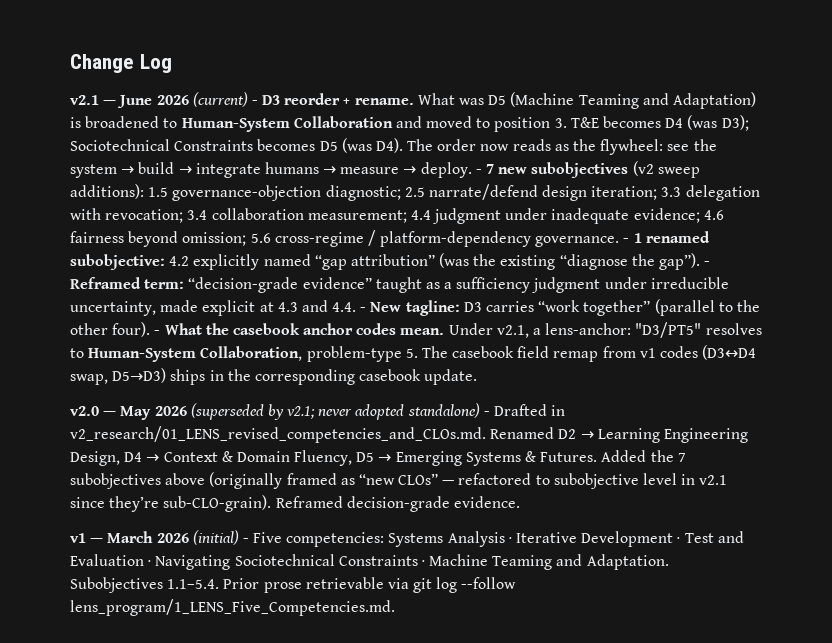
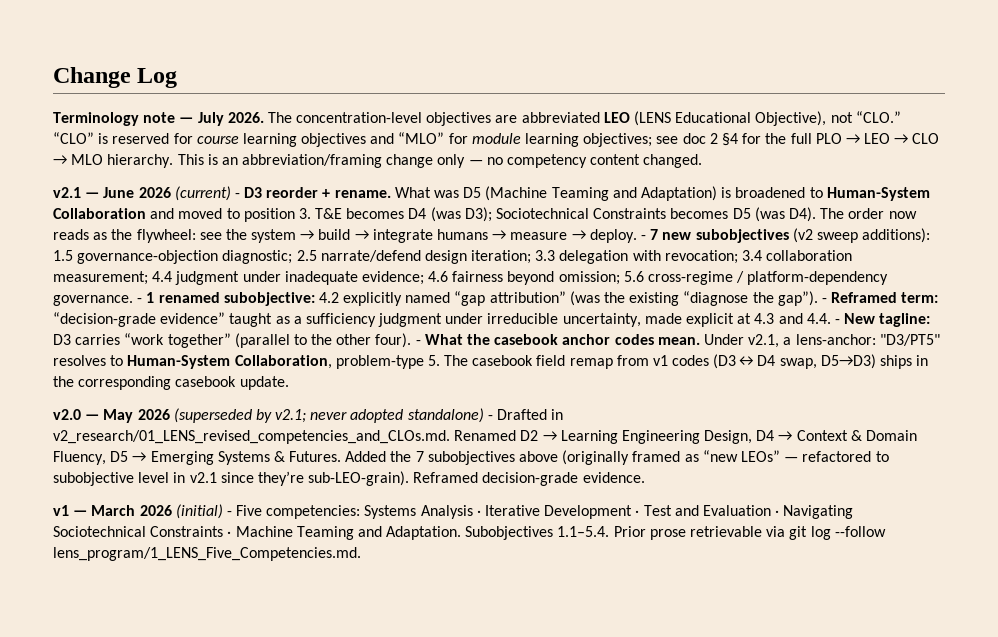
+ Terminology note — July 2026. The concentration-level objectives are abbreviated LEO (LENS Educational Objective), not “CLO.” “CLO” is reserved for course learning objectives and “MLO” for module learning objectives; see doc 2 §4 for the full PLO → LEO → CLO → MLO hierarchy. This is an abbreviation/framing change only — no competency content changed.
- Added the 7 subobjectives above (originally framed as “new CLOs” — refactored to subobjective level in v2.1 since they’re sub-CLO-grain).
+ Added the 7 subobjectives above (originally framed as “new LEOs” — refactored to subobjective level in v2.1 since they’re sub-LEO-grain).

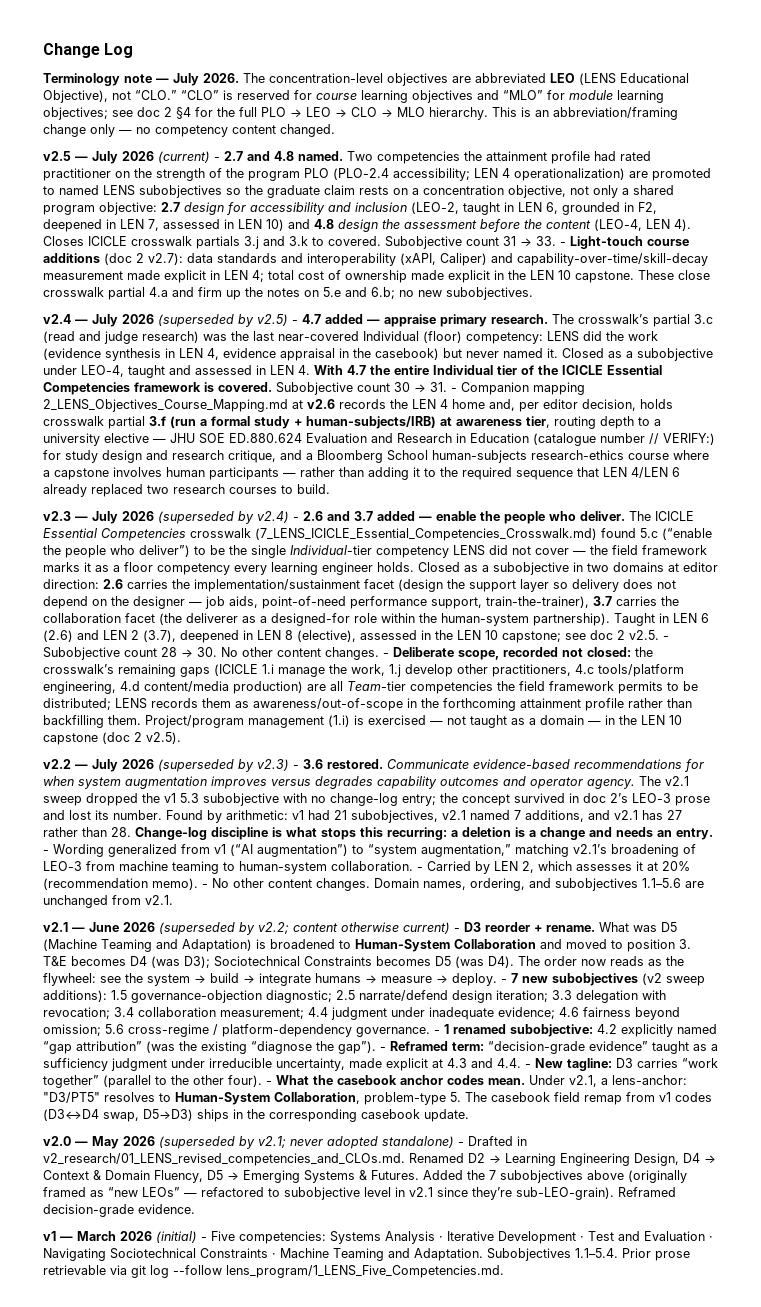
- v2.1 — June 2026 (current) - D3 reorder + rename.
+ v2.5 — July 2026 (current) - 2.7 and 4.8 named. Two competencies the attainment profile had rated practitioner on the strength of the program PLO (PLO-2.4 accessibility; LEN 4 operationalization) are promoted to named LENS subobjectives so the graduate claim rests on a concentration objective, not only a shared program objective: 2.7 design for accessibility and inclusion (LEO-2, taught in LEN 6, grounded in F2, deepened in LEN 7, assessed in LEN 10) and 4.8 design the assessment before the content (LEO-4, LEN 4). Closes ICICLE crosswalk partials 3.j and 3.k to covered. Subobjective count 31 → 33. - Light-touch course additions (doc 2 v2.7): data standards and interoperability (xAPI, Caliper) and capability-over-time/skill-decay measurement made explicit in LEN 4; total cost of ownership made explicit in the LEN 10 capstone. These close crosswalk partial 4.a and firm up the notes on 5.e and 6.b; no new subobjectives.
+ v2.4 — July 2026 (superseded by v2.5) - 4.7 added — appraise primary research. The crosswalk’s partial 3.c (read and judge research) was the last near-covered Individual (floor) competency: LENS did the work (evidence synthesis in LEN 4, evidence appraisal in the casebook) but never named it. Closed as a subobjective under LEO-4, taught and assessed in LEN 4. With 4.7 the entire Individual tier of the ICICLE Essential Competencies framework is covered. Subobjective count 30 → 31. - Companion mapping 2_LENS_Objectives_Course_Mapping.md at v2.6 records the LEN 4 home and, per editor decision, holds crosswalk partial 3.f (run a formal study + human-subjects/IRB) at awareness tier, routing depth to a university elective — JHU SOE ED.880.624 Evaluation and Research in Education (catalogue number // VERIFY:) for study design and research critique, and a Bloomberg School human-subjects research-ethics course where a capstone involves human participants — rather than adding it to the required sequence that LEN 4/LEN 6 already replaced two research courses to build.
+ v2.3 — July 2026 (superseded by v2.4) - 2.6 and 3.7 added — enable the people who deliver. The ICICLE Essential Competencies crosswalk (7_LENS_ICICLE_Essential_Competencies_Crosswalk.md) found 5.c (“enable the people who deliver”) to be the single Individual-tier competency LENS did not cover — the field framework marks it as a floor competency every learning engineer holds. Closed as a subobjective in two domains at editor direction: 2.6 carries the implementation/sustainment facet (design the support layer so delivery does not depend on the designer — job aids, point-of-need performance support, train-the-trainer), 3.7 carries the collaboration facet (the deliverer as a designed-for role within the human-system partnership). Taught in LEN 6 (2.6) and LEN 2 (3.7), deepened in LEN 8 (elective), assessed in the LEN 10 capstone; see doc 2 v2.5. - Subobjective count 28 → 30. No other content changes. - Deliberate scope, recorded not closed: the crosswalk’s remaining gaps (ICICLE 1.i manage the work, 1.j develop other practitioners, 4.c tools/platform engineering, 4.d content/media production) are all Team-tier competencies the field framework permits to be distributed; LENS records them as awareness/out-of-scope in the forthcoming attainment profile rather than backfilling them. Project/program management (1.i) is exercised — not taught as a domain — in the LEN 10 capstone (doc 2 v2.5).
+ v2.2 — July 2026 (superseded by v2.3) - 3.6 restored. Communicate evidence-based recommendations for when system augmentation improves versus degrades capability outcomes and operator agency. The v2.1 sweep dropped the v1 5.3 subobjective with no change-log entry; the concept survived in doc 2’s LEO-3 prose and lost its number. Found by arithmetic: v1 had 21 subobjectives, v2.1 named 7 additions, and v2.1 has 27 rather than 28. Change-log discipline is what stops this recurring: a deletion is a change and needs an entry. - Wording generalized from v1 (“AI augmentation”) to “system augmentation,” matching v2.1’s broadening of LEO-3 from machine teaming to human-system collaboration. - Carried by LEN 2, which assesses it at 20% (recommendation memo). - No other content changes. Domain names, ordering, and subobjectives 1.1–5.6 are unchanged from v2.1.
+ v2.1 — June 2026 (superseded by v2.2; content otherwise current) - D3 reorder + rename.

